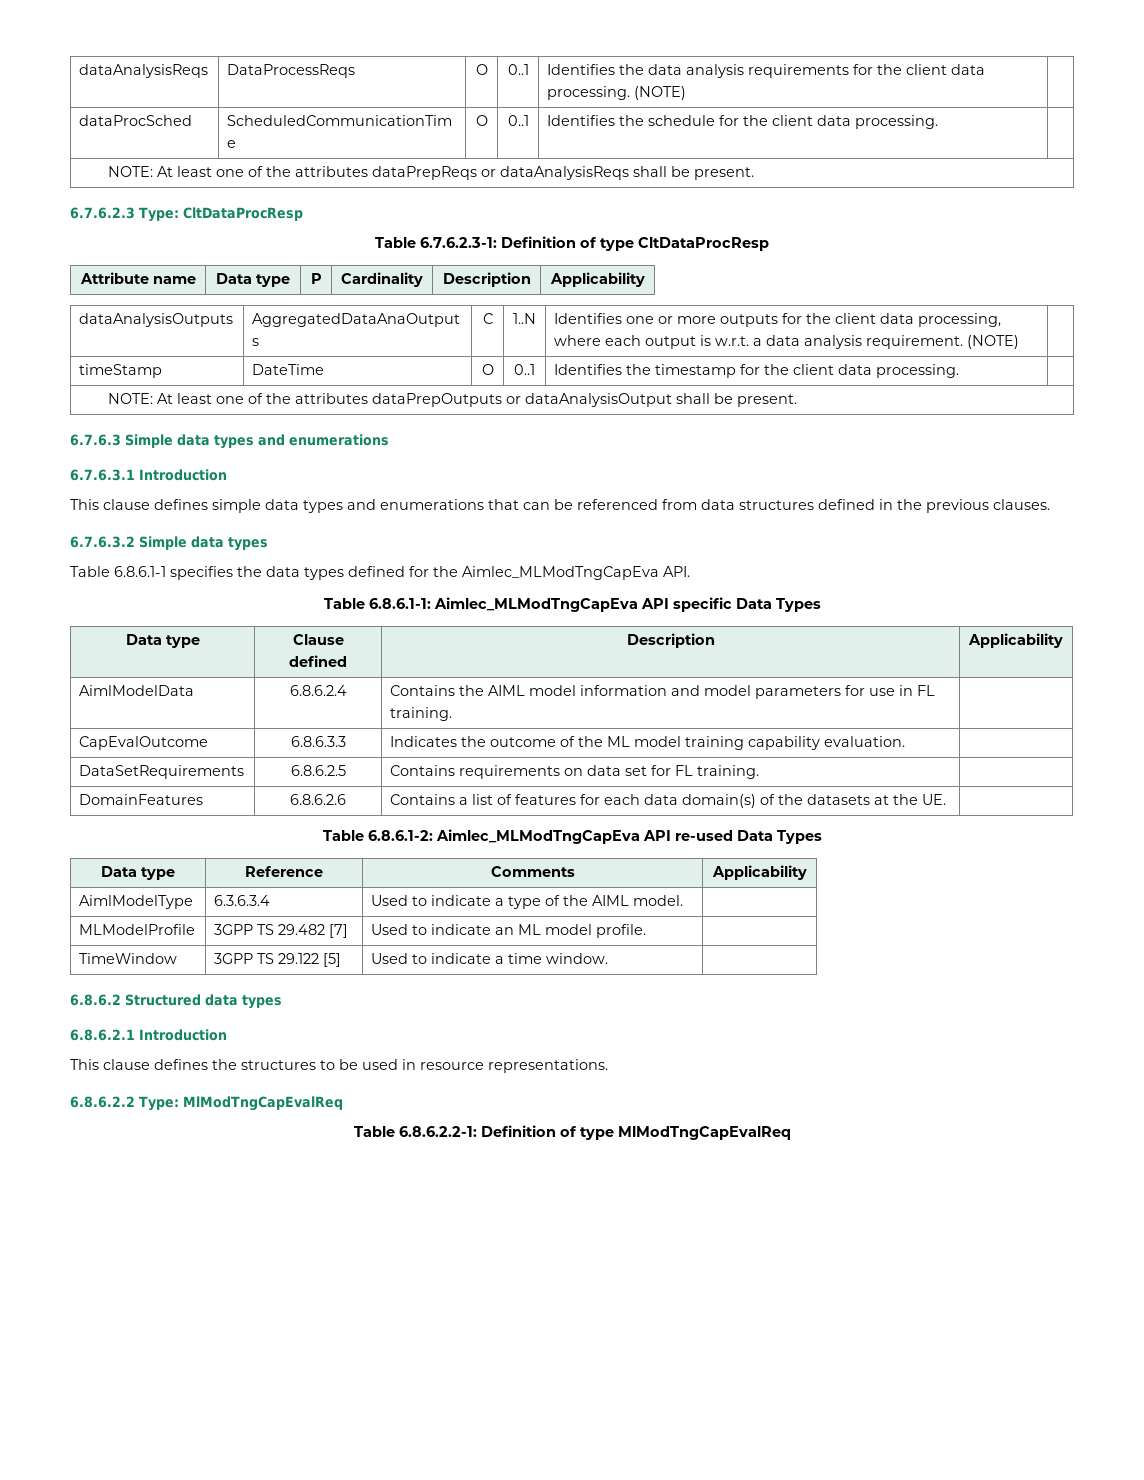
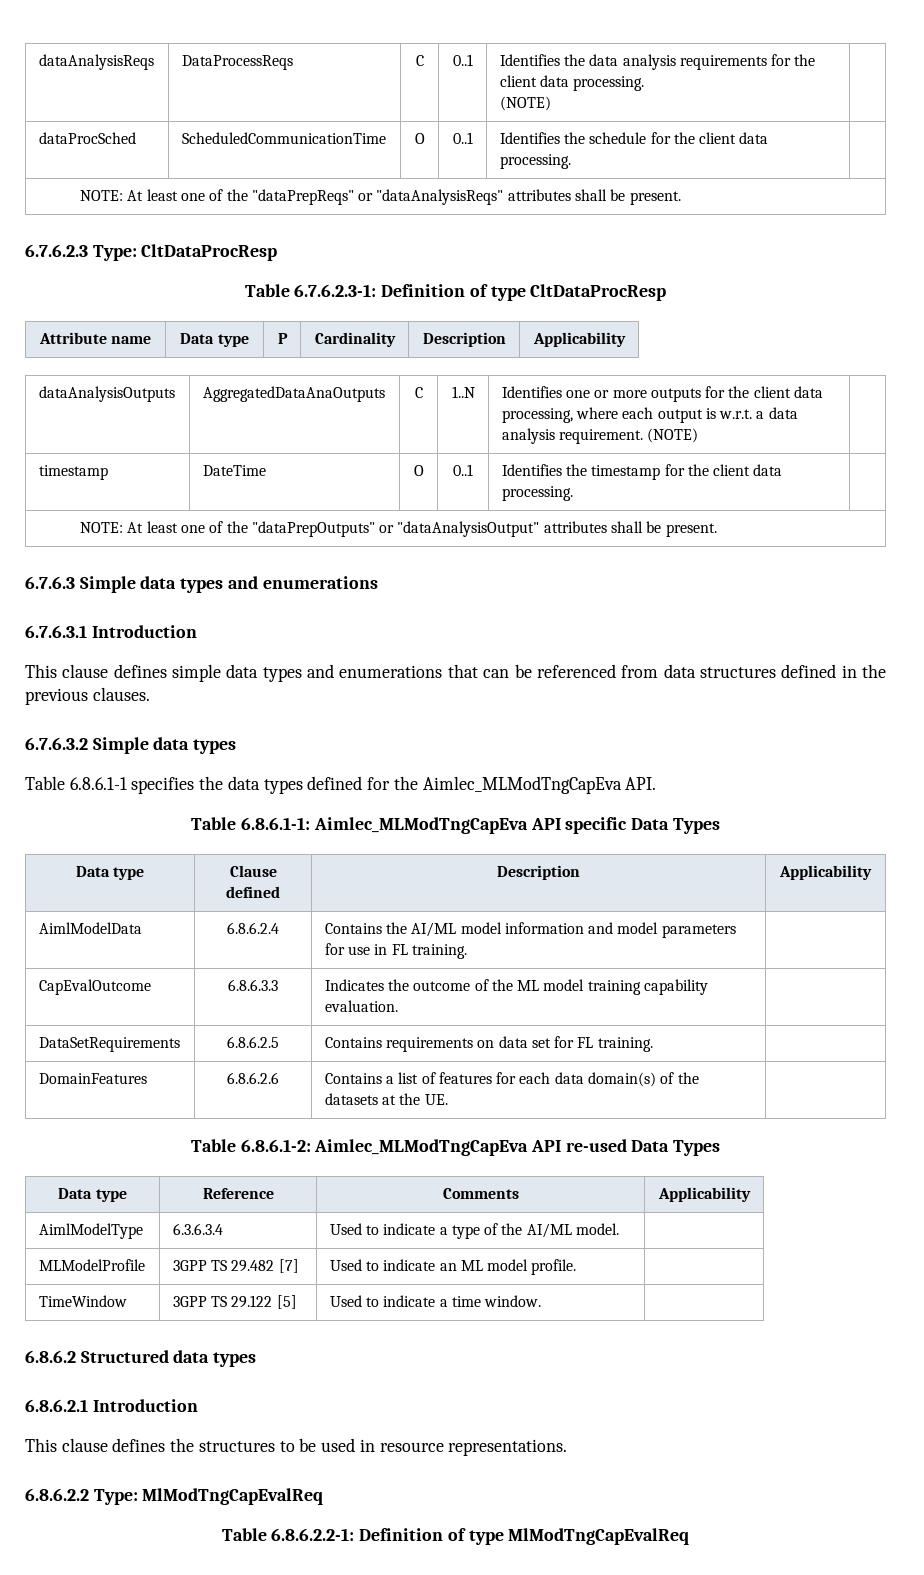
- dataAnalysisReqs | DataProcessReqs | O | 0..1 | Identifies the data analysis requirements for the client data processing. (NOTE) |
+ dataAnalysisReqs | DataProcessReqs | C | 0..1 | Identifies the data analysis requirements for the client data processing.
+ (NOTE) |
- NOTE: At least one of the attributes dataPrepReqs or dataAnalysisReqs shall be present.
+ NOTE: At least one of the "dataPrepReqs" or "dataAnalysisReqs" attributes shall be present.
- timeStamp | DateTime | O | 0..1 | Identifies the timestamp for the client data processing. |
+ timestamp | DateTime | O | 0..1 | Identifies the timestamp for the client data processing. |
- NOTE: At least one of the attributes dataPrepOutputs or dataAnalysisOutput shall be present.
+ NOTE: At least one of the "dataPrepOutputs" or "dataAnalysisOutput" attributes shall be present.
- AimlModelData | 6.8.6.2.4 | Contains the AIML model information and model parameters for use in FL training. |
+ AimlModelData | 6.8.6.2.4 | Contains the AI/ML model information and model parameters for use in FL training. |
- AimlModelType | 6.3.6.3.4 | Used to indicate a type of the AIML model. |
+ AimlModelType | 6.3.6.3.4 | Used to indicate a type of the AI/ML model. |

